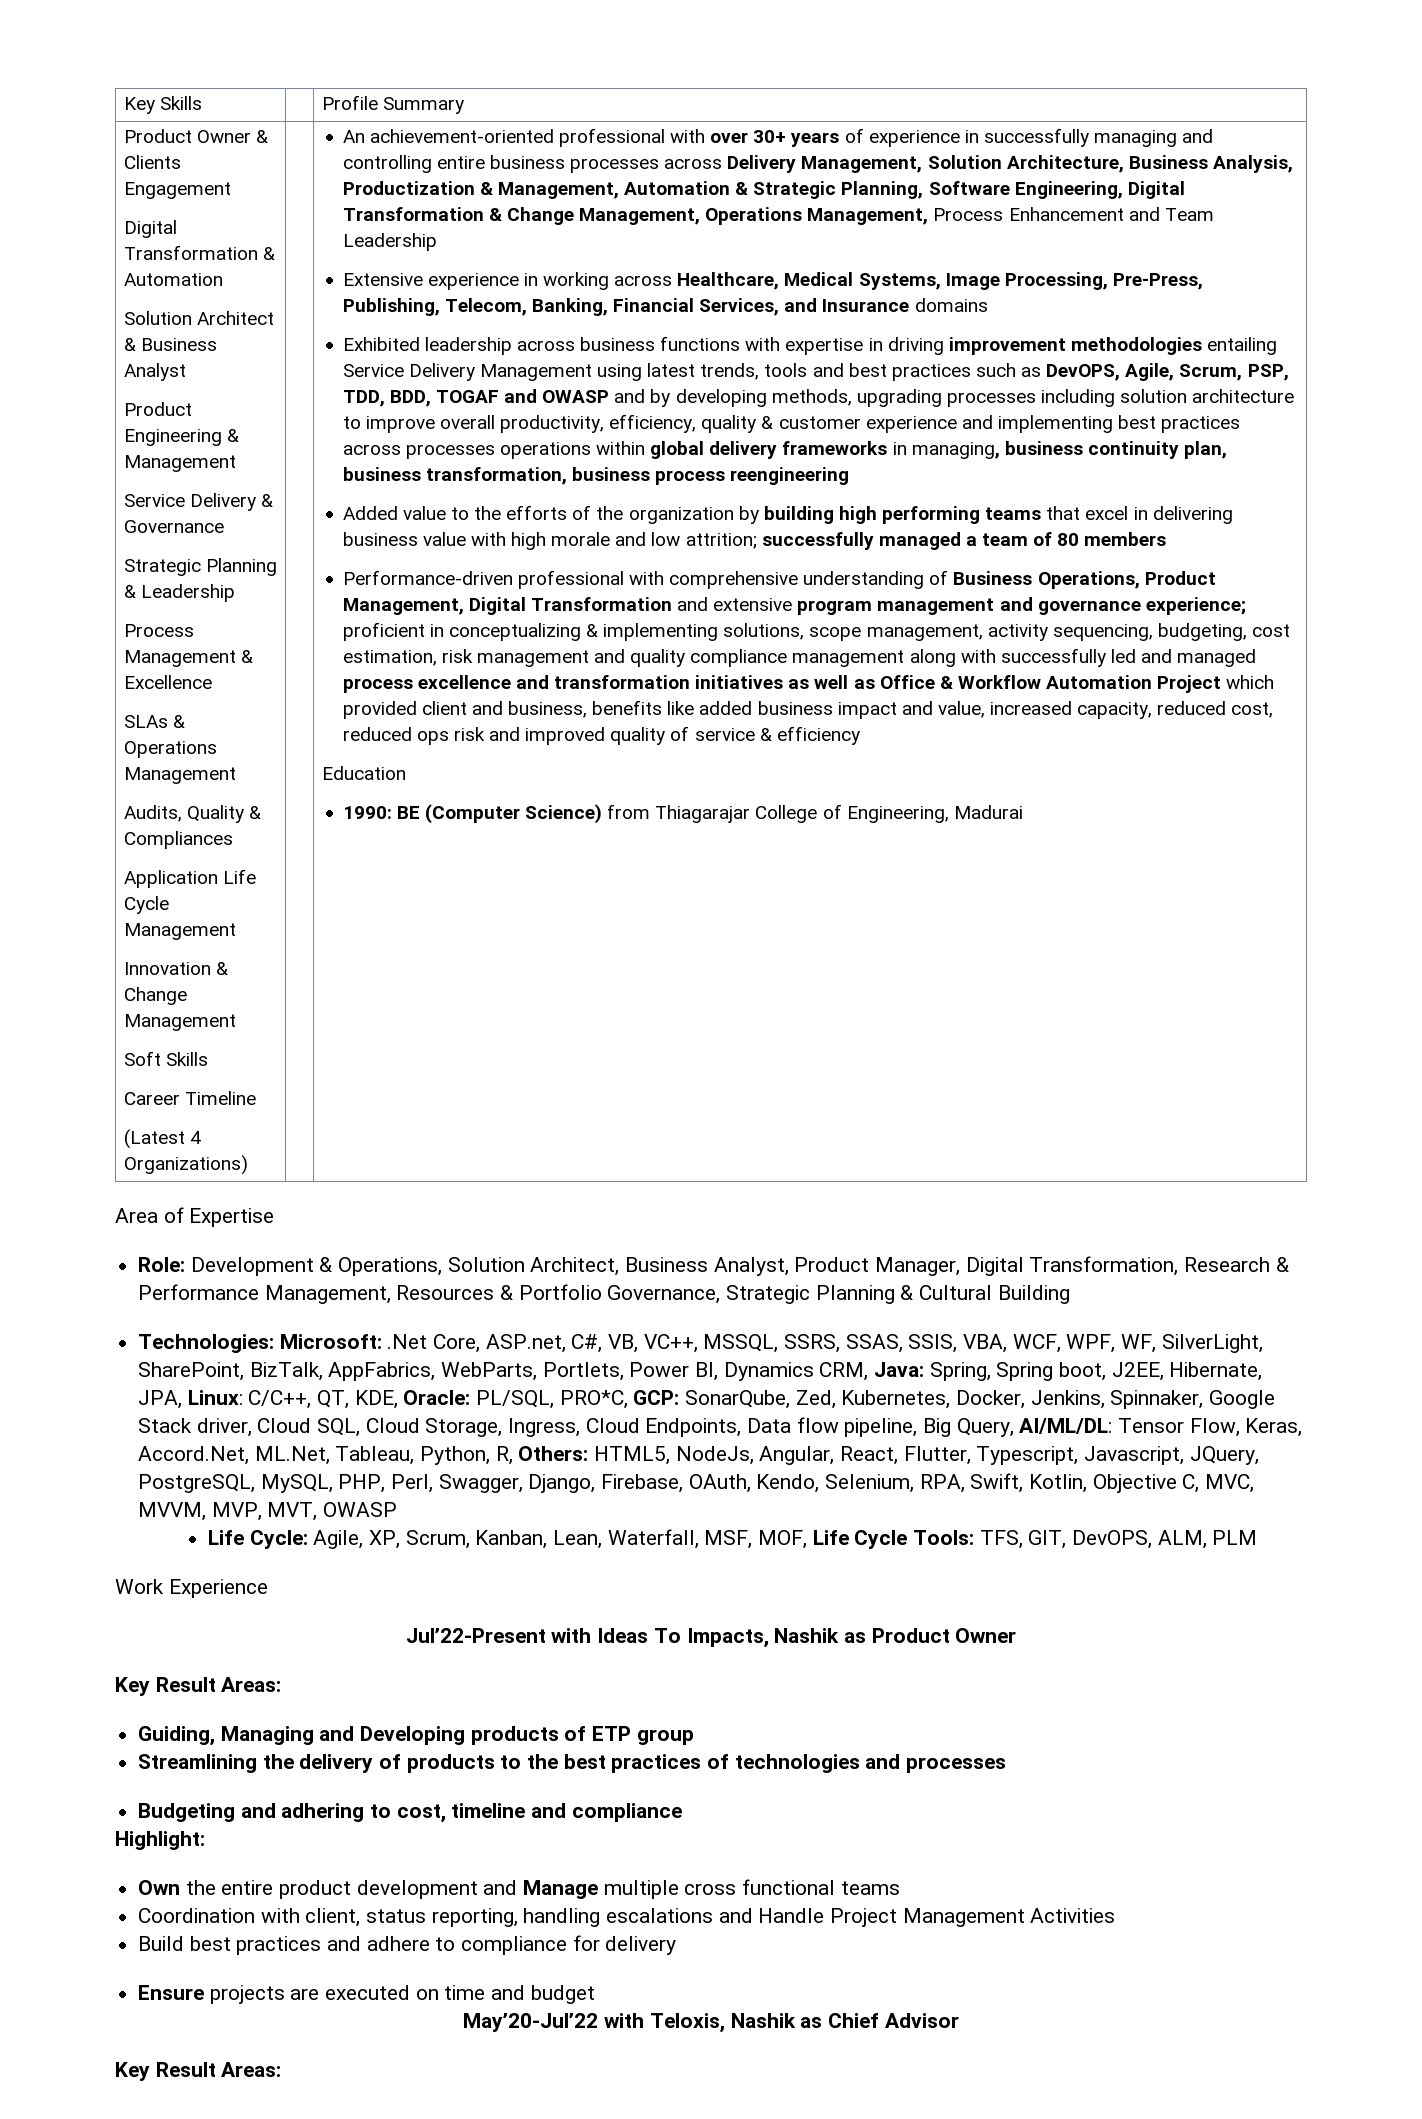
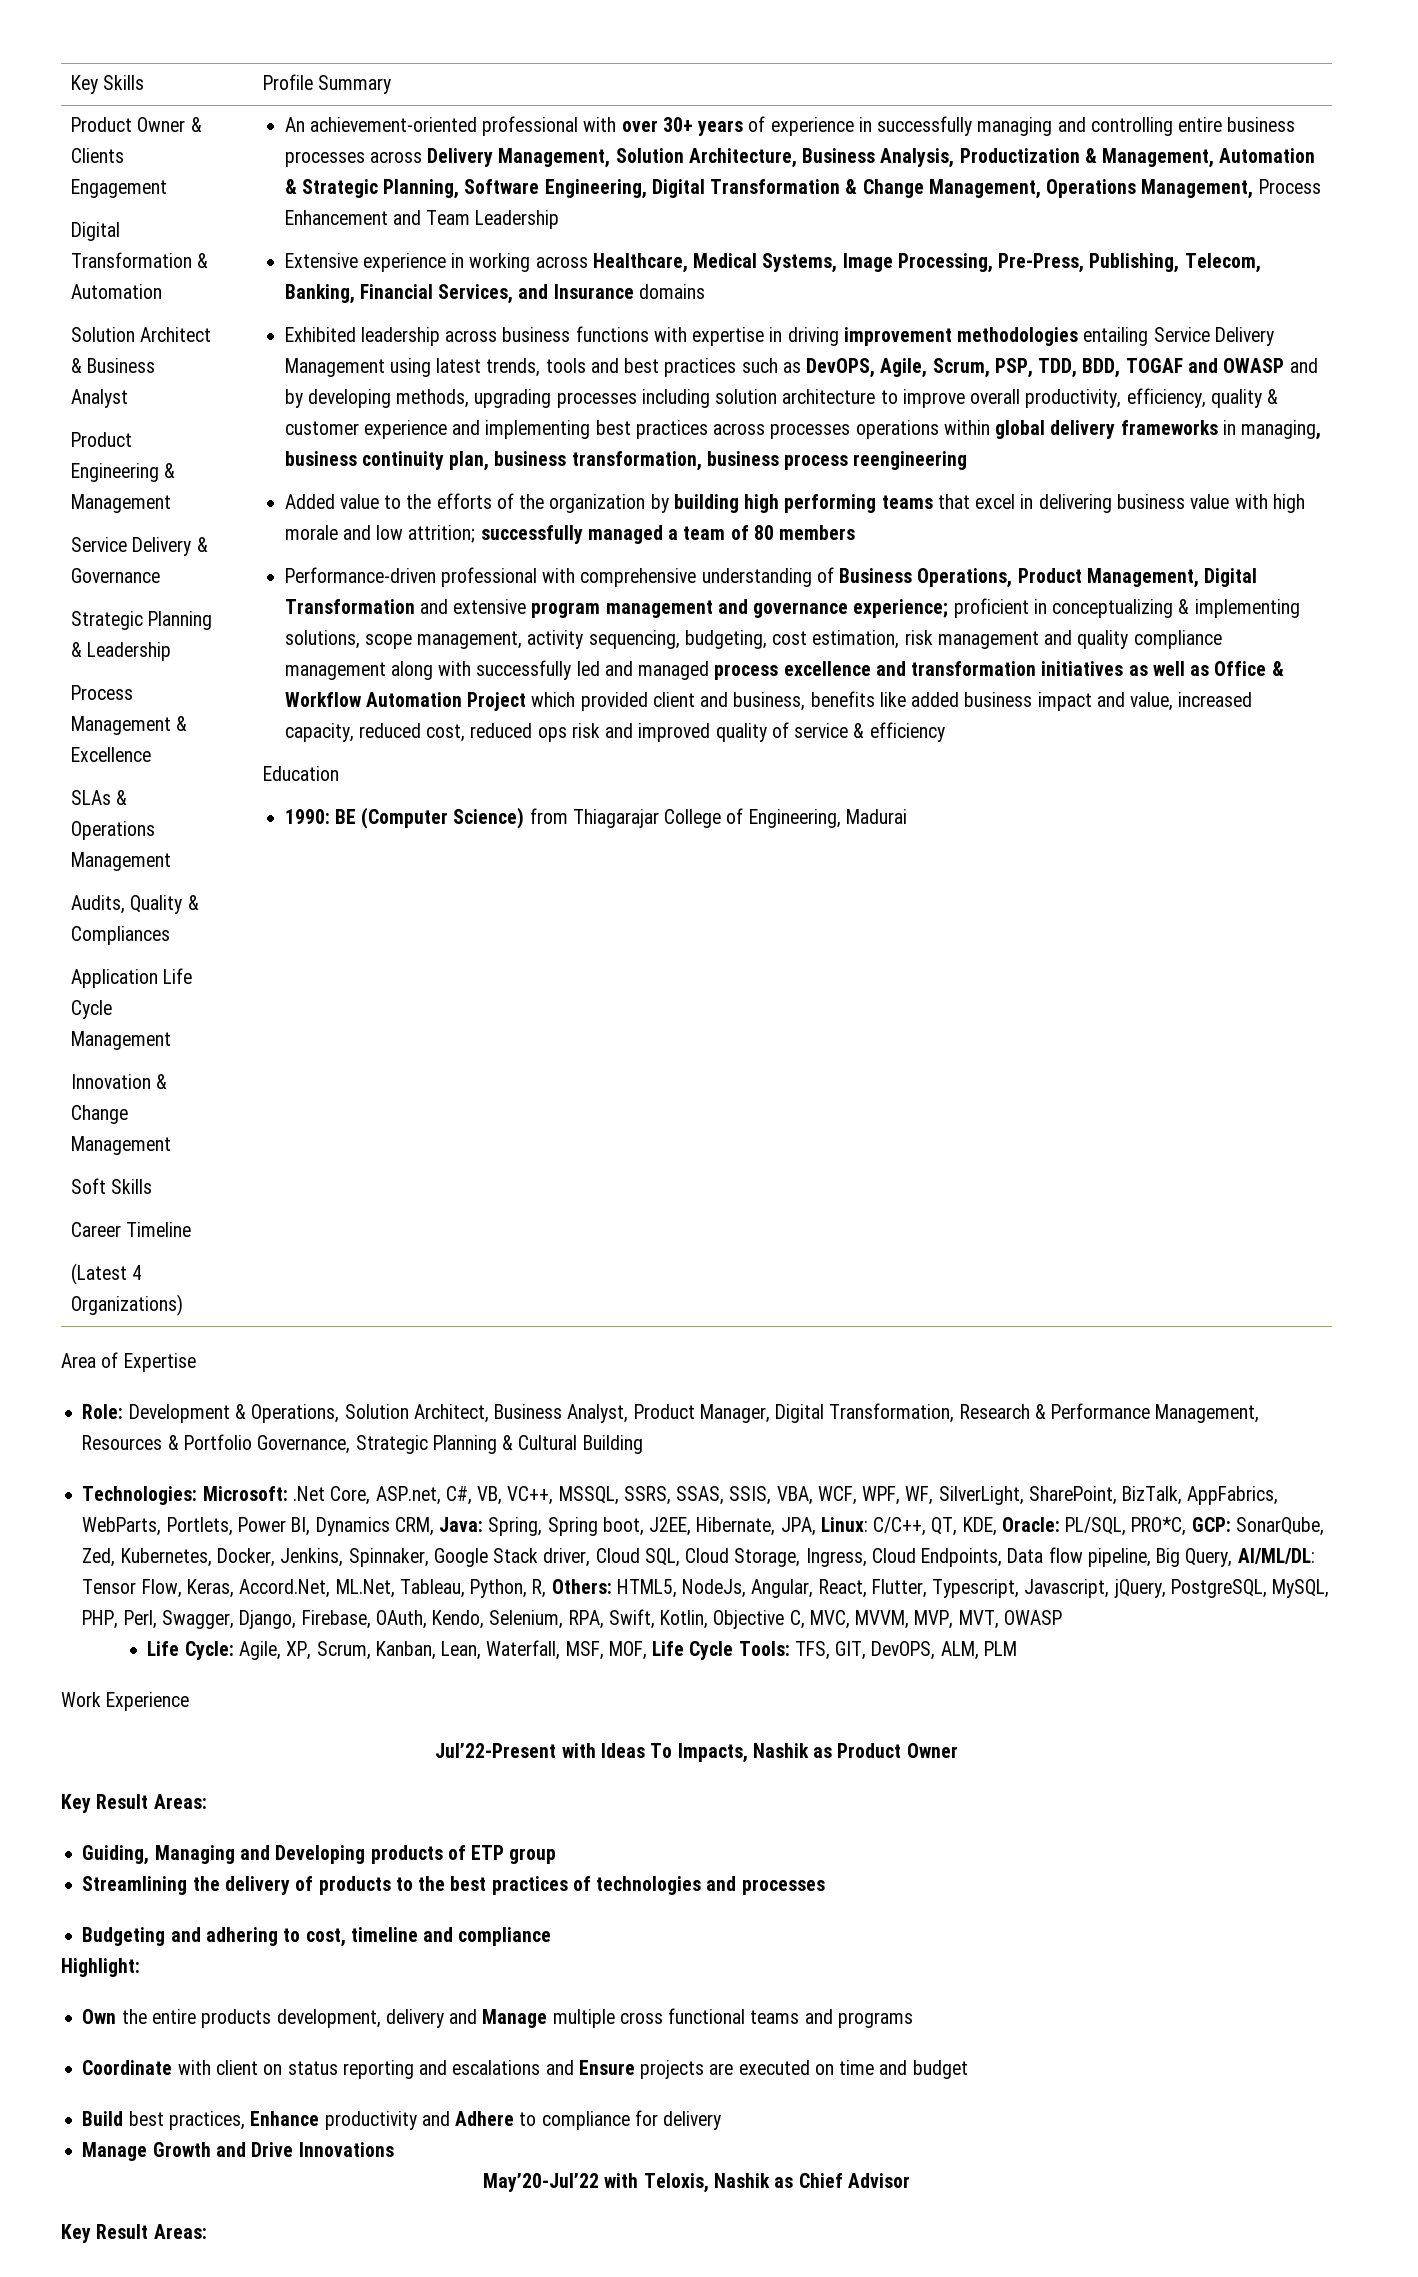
- HTML5, NodeJs, Angular, React, Flutter, Typescript, Javascript, JQuery, PostgreSQL, MySQL, PHP, Perl, Swagger, Django, Firebase, OAuth, Kendo, Selenium, RPA, Swift, Kotlin, Objective C, MVC, MVVM, MVP, MVT, OWASP
+ HTML5, NodeJs, Angular, React, Flutter, Typescript, Javascript, jQuery, PostgreSQL, MySQL, PHP, Perl, Swagger, Django, Firebase, OAuth, Kendo, Selenium, RPA, Swift, Kotlin, Objective C, MVC, MVVM, MVP, MVT, OWASP
- Own the entire product development and Manage multiple cross functional teams
- Coordination with client, status reporting, handling escalations and Handle Project Management Activities
- Build best practices and adhere to compliance for delivery
- Ensure projects are executed on time and budget
+ Own the entire products development, delivery and Manage multiple cross functional teams and programs
+ Coordinate with client on status reporting and escalations and Ensure projects are executed on time and budget
+ Build best practices, Enhance productivity and Adhere to compliance for delivery
+ Manage Growth and Drive Innovations

